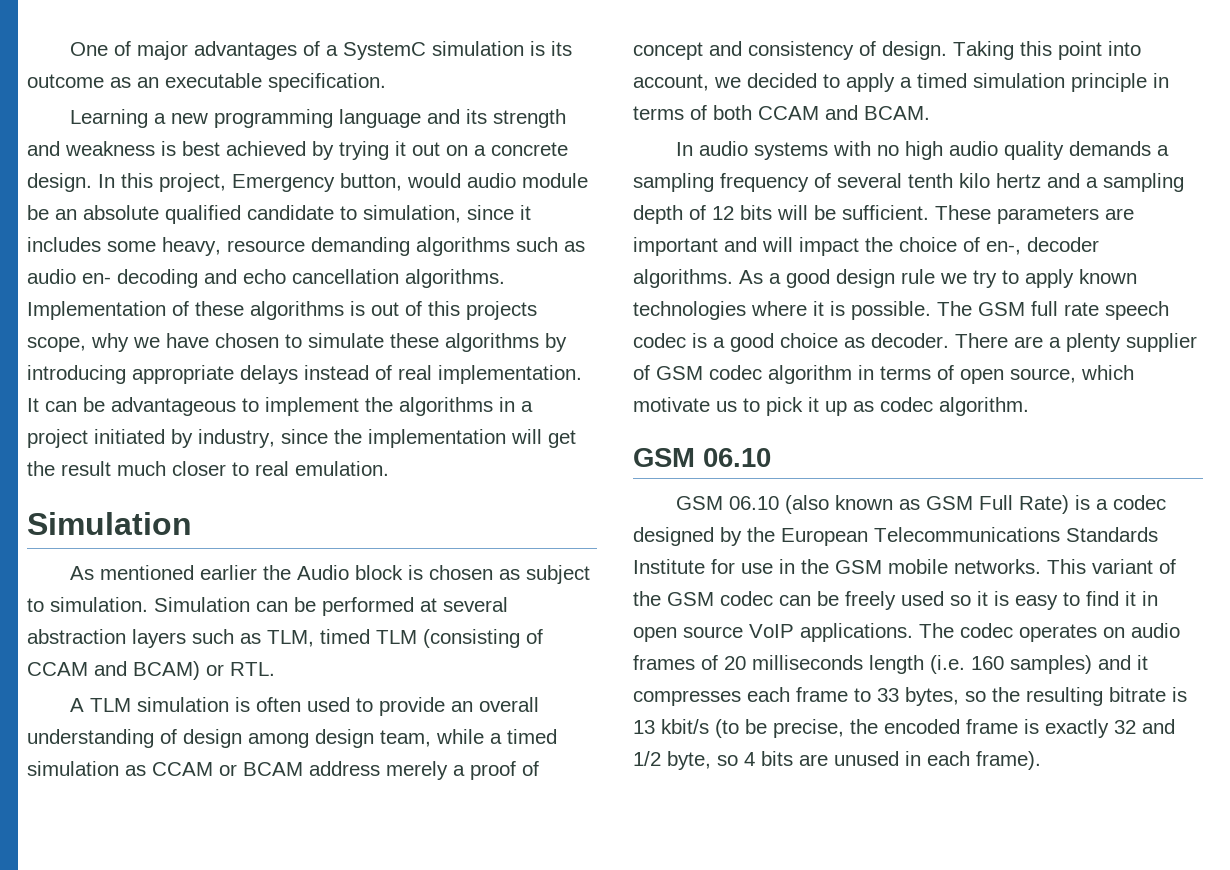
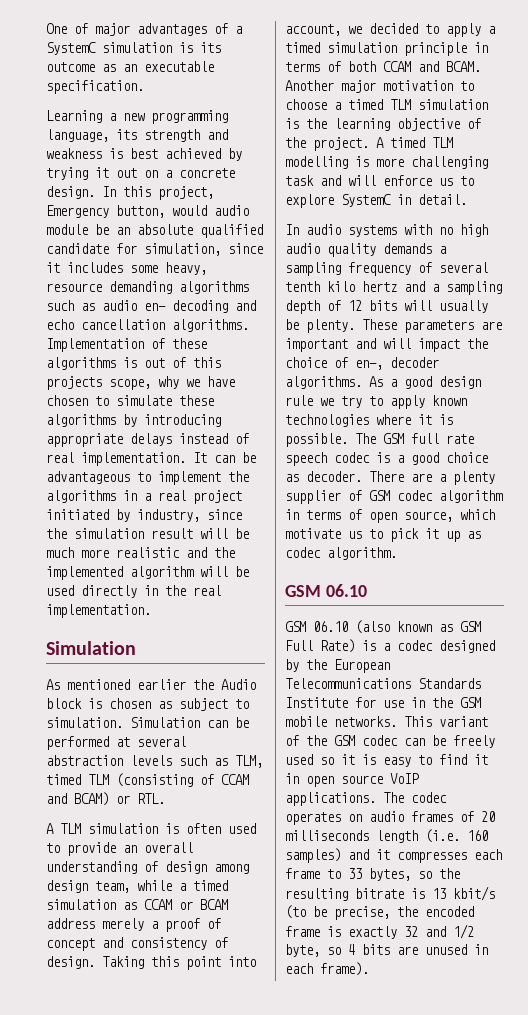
- Learning a new programming language and its strength and weakness is best achieved by trying it out on a concrete design.
+ Learning a new programming language, its strength and weakness is best achieved by trying it out on a concrete design.
- In this project, Emergency button, would audio module be an absolute qualified candidate to simulation, since it includes some heavy, resource demanding algorithms such as audio en- decoding and echo cancellation algorithms.
+ In this project, Emergency button, would audio module be an absolute qualified candidate for simulation, since it includes some heavy, resource demanding algorithms such as audio en- decoding and echo cancellation algorithms.
- It can be advantageous to implement the algorithms in a project initiated by industry, since the implementation will get the result much closer to real emulation.
+ It can be advantageous to implement the algorithms in a real project initiated by industry, since the simulation result will be much more realistic and the implemented algorithm will be used directly in the real implementation.
- Simulation can be performed at several abstraction layers such as TLM, timed TLM (consisting of CCAM and BCAM) or RTL.
+ Simulation can be performed at several abstraction levels such as TLM, timed TLM (consisting of CCAM and BCAM) or RTL.
+ Another major motivation to choose a timed TLM simulation is the learning objective of the project. A timed TLM modelling is more challenging task and will enforce us to explore SystemC in detail.
- In audio systems with no high audio quality demands a sampling frequency of several tenth kilo hertz and a sampling depth of 12 bits will be sufficient.
+ In audio systems with no high audio quality demands a sampling frequency of several tenth kilo hertz and a sampling depth of 12 bits will usually be plenty.

